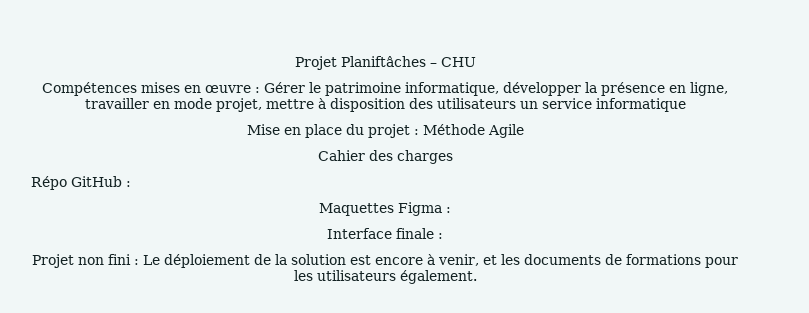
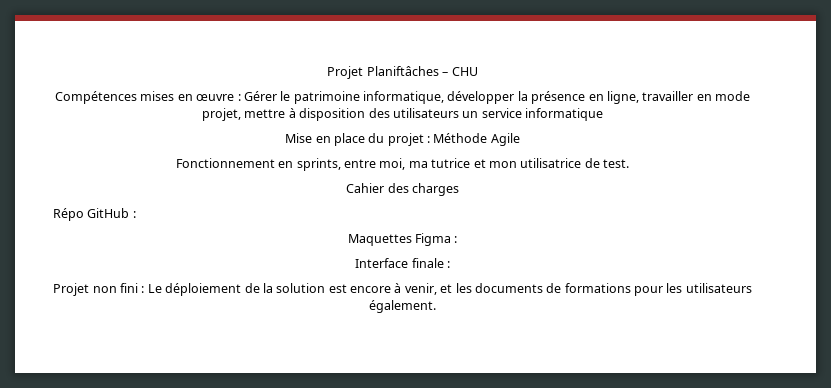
+ Fonctionnement en sprints, entre moi, ma tutrice et mon utilisatrice de test.

